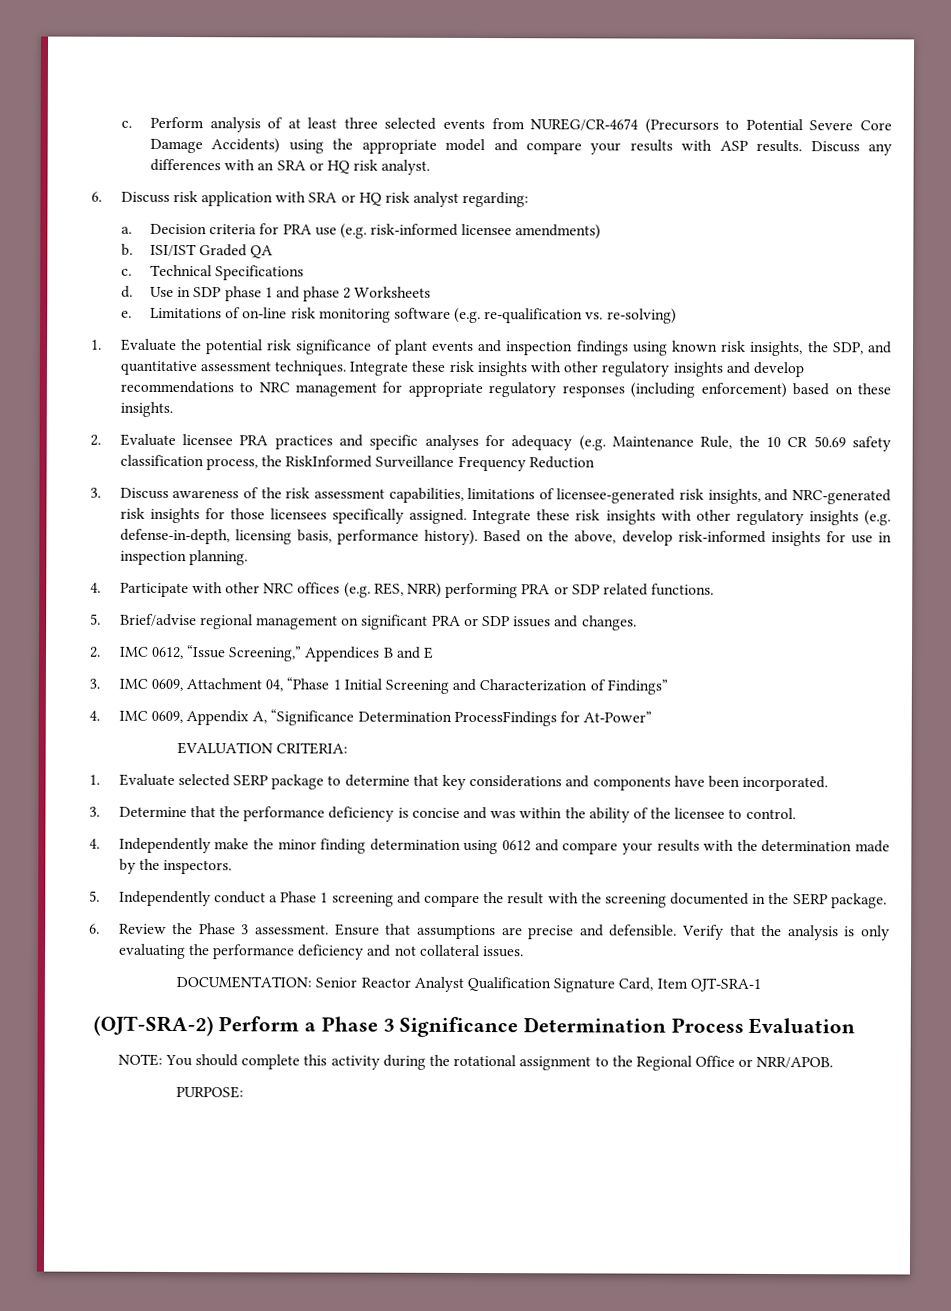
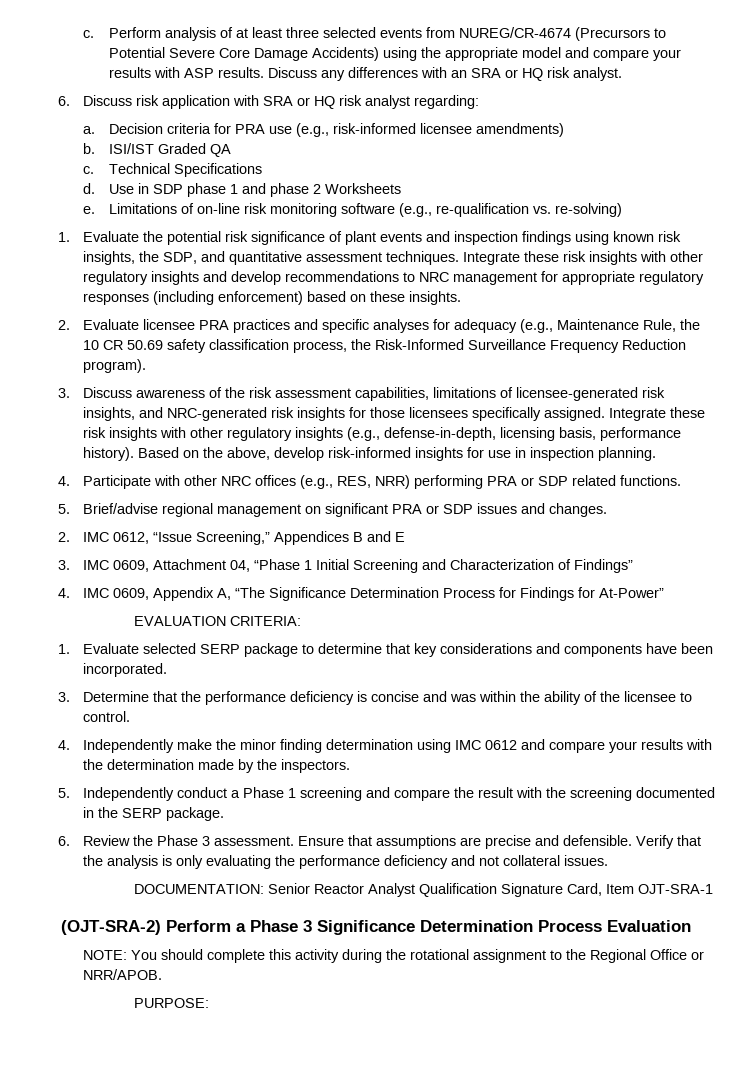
- Decision criteria for PRA use (e.g. risk-informed licensee amendments)
+ Decision criteria for PRA use (e.g., risk-informed licensee amendments)
- Limitations of on-line risk monitoring software (e.g. re-qualification vs. re-solving)
+ Limitations of on-line risk monitoring software (e.g., re-qualification vs. re-solving)
- 2. Evaluate licensee PRA practices and specific analyses for adequacy (e.g. Maintenance Rule, the 10 CR 50.69 safety classification process, the RiskInformed Surveillance Frequency Reduction
+ 2. Evaluate licensee PRA practices and specific analyses for adequacy (e.g., Maintenance Rule, the 10 CR 50.69 safety classification process, the Risk-Informed Surveillance Frequency Reduction program).
- Integrate these risk insights with other regulatory insights (e.g. defense-in-depth, licensing basis, performance history).
+ Integrate these risk insights with other regulatory insights (e.g., defense-in-depth, licensing basis, performance history).
- 4. Participate with other NRC offices (e.g. RES, NRR) performing PRA or SDP related functions.
+ 4. Participate with other NRC offices (e.g., RES, NRR) performing PRA or SDP related functions.
- 4. IMC 0609, Appendix A, “Significance Determination ProcessFindings for At-Power”
+ 4. IMC 0609, Appendix A, “The Significance Determination Process for Findings for At-Power”
- 4. Independently make the minor finding determination using 0612 and compare your results with the determination made by the inspectors.
+ 4. Independently make the minor finding determination using IMC 0612 and compare your results with the determination made by the inspectors.

